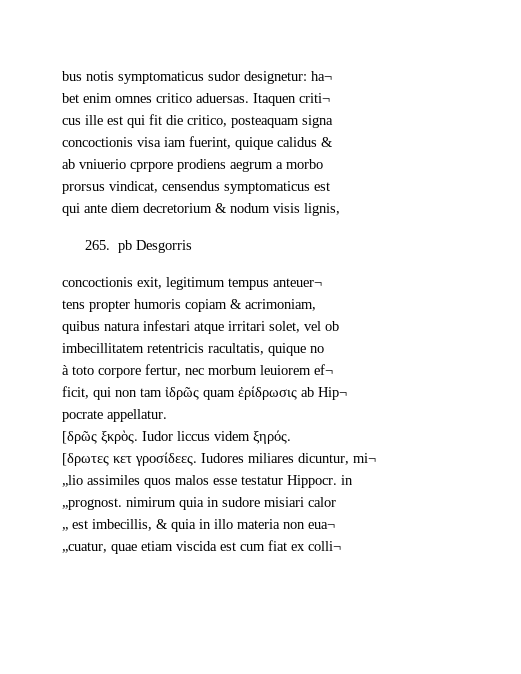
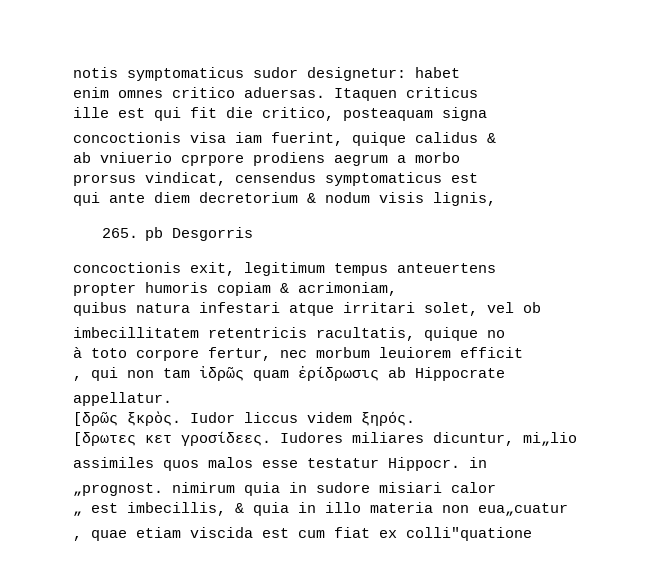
- bus notis symptomaticus sudor designetur: ha¬
- bet enim omnes critico aduersas.
+ notis symptomaticus sudor designetur: habet
+ enim omnes critico aduersas.
- Itaquen criti¬
- cus ille est qui fit die critico, posteaquam signa
+ Itaquen criticus
+ ille est qui fit die critico, posteaquam signa
- concoctionis exit, legitimum tempus anteuer¬
- tens propter humoris copiam & acrimoniam,
+ concoctionis exit, legitimum tempus anteuertens
+ propter humoris copiam & acrimoniam,
- à toto corpore fertur, nec morbum leuiorem ef¬
- ficit, qui non tam ἰδρῶς quam ἐρίδρωσις ab Hip¬
- pocrate appellatur.
+ à toto corpore fertur, nec morbum leuiorem efficit
+ , qui non tam ἰδρῶς quam ἐρίδρωσις ab Hippocrate
+ appellatur.
- Iudores miliares dicuntur, mi¬
- „lio assimiles quos malos esse testatur Hippocr. in
+ Iudores miliares dicuntur, mi„lio
+ assimiles quos malos esse testatur Hippocr. in
- „ est imbecillis, & quia in illo materia non eua¬
- „cuatur, quae etiam viscida est cum fiat ex colli¬
+ „ est imbecillis, & quia in illo materia non eua„cuatur
+ , quae etiam viscida est cum fiat ex colli"quatione

